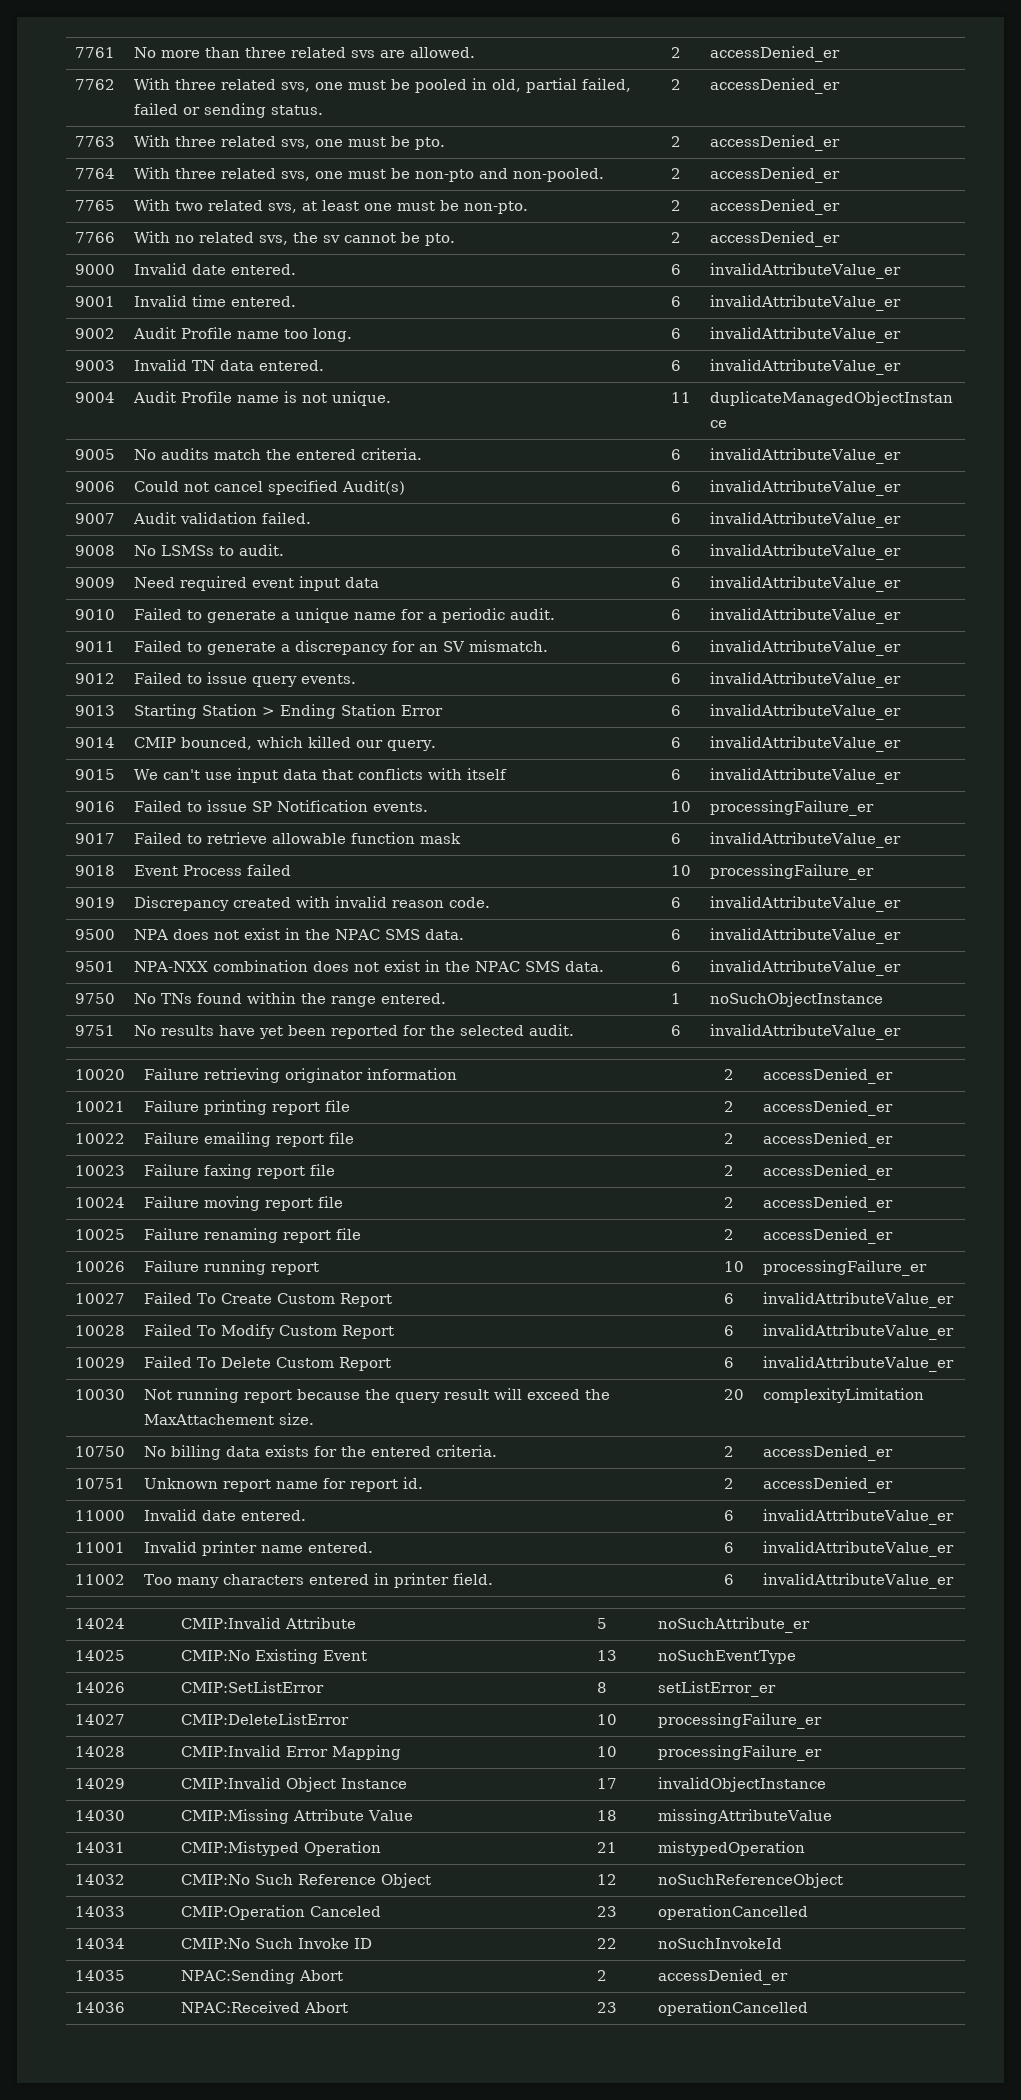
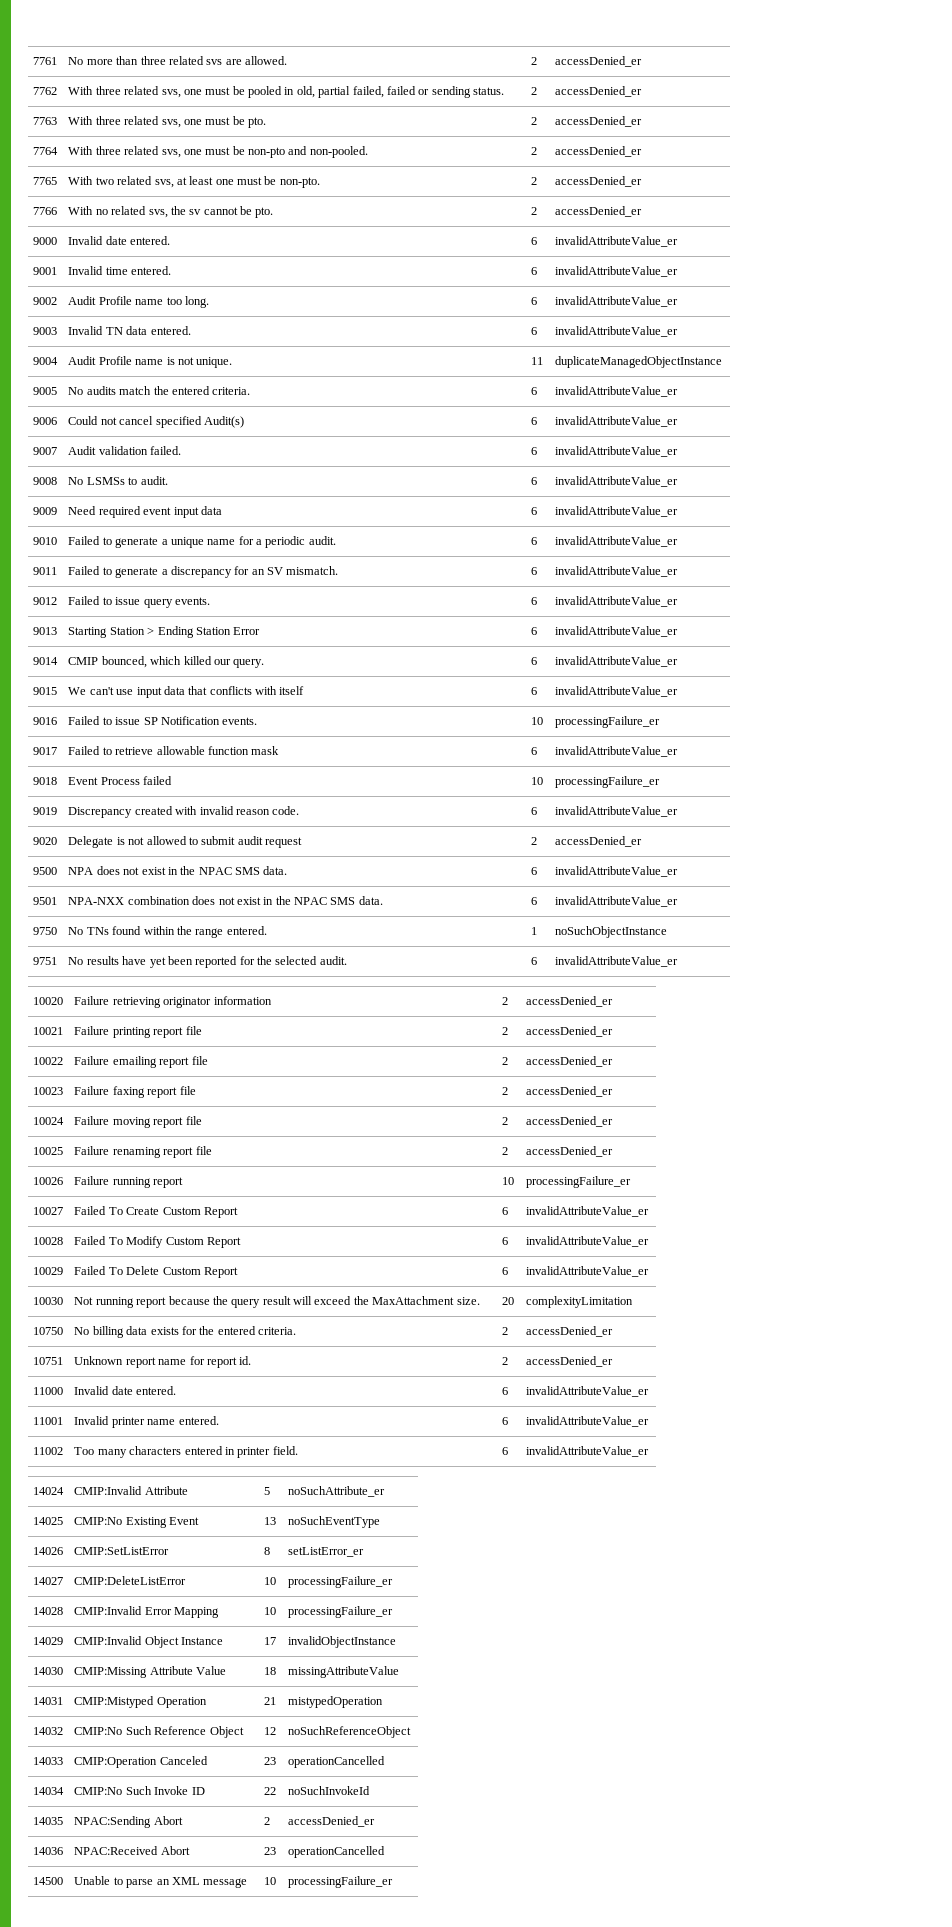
+ 9020 | Delegate is not allowed to submit audit request | 2 | accessDenied_er
- 10030 | Not running report because the query result will exceed the MaxAttachement size. | 20 | complexityLimitation
+ 10030 | Not running report because the query result will exceed the MaxAttachment size. | 20 | complexityLimitation
+ 14500 | Unable to parse an XML message | 10 | processingFailure_er

